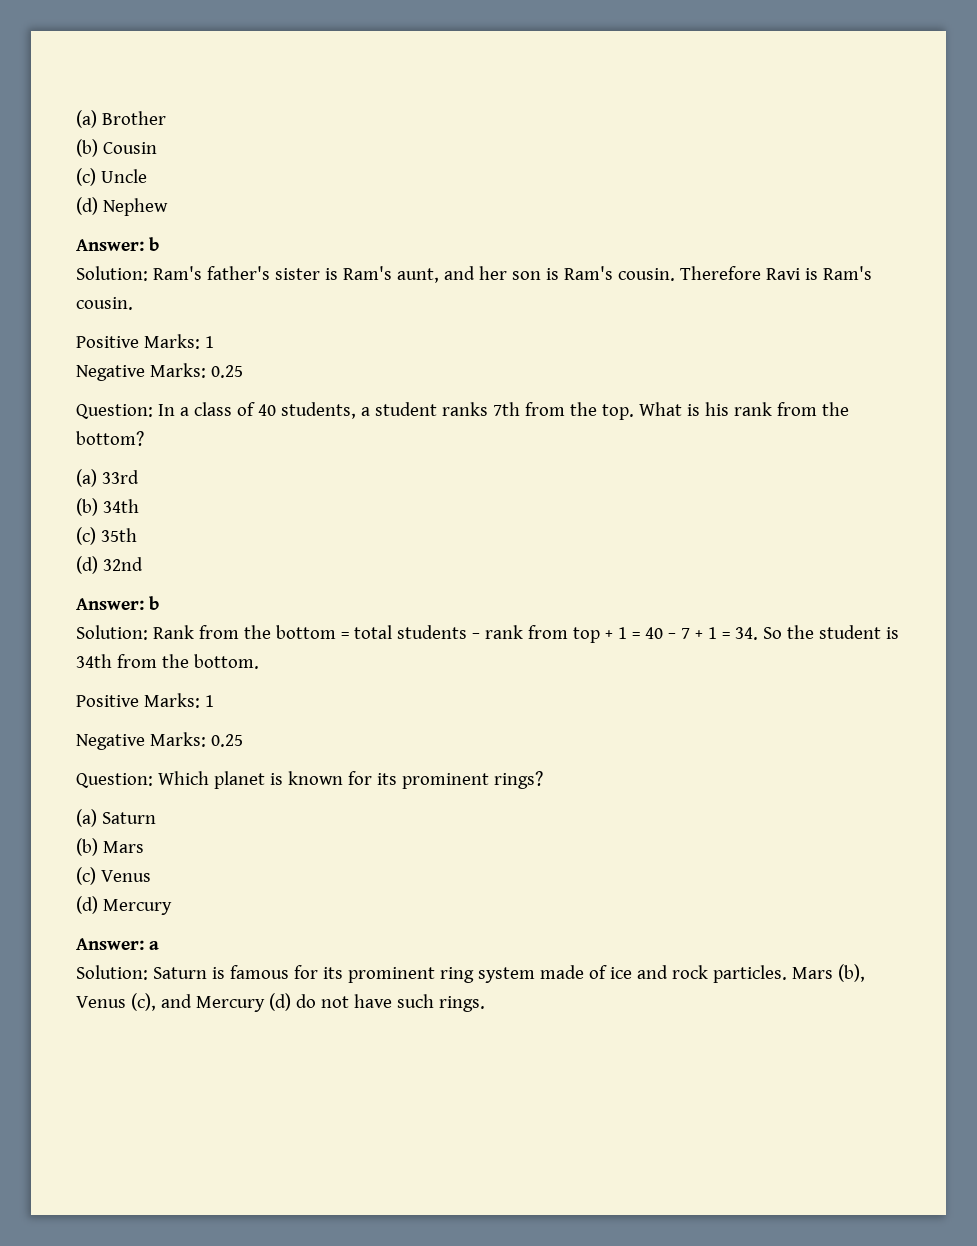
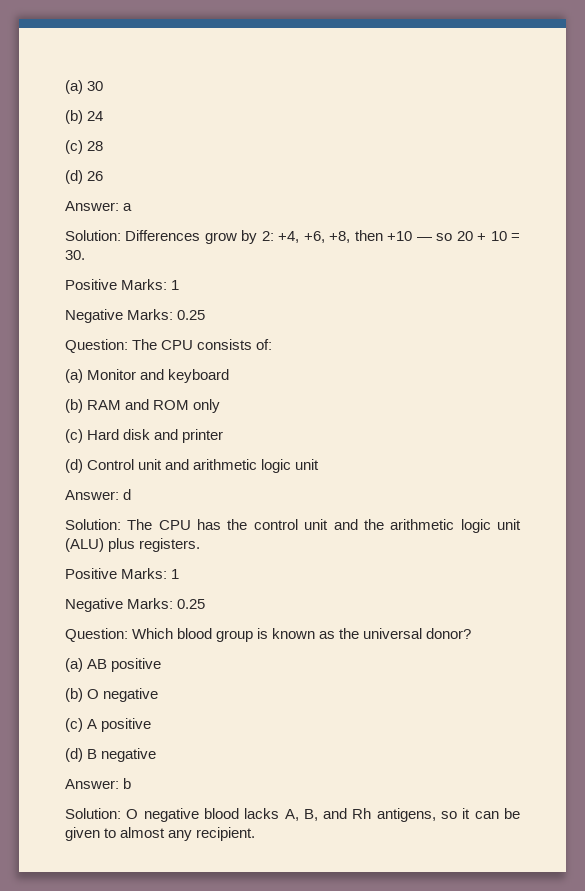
- (a) Brother
- (b) Cousin
- (c) Uncle
- (d) Nephew
- Answer: b
- Solution: Ram's father's sister is Ram's aunt, and her son is Ram's cousin. Therefore Ravi is Ram's cousin.
+ (a) 30
+ (b) 24
+ (c) 28
+ (d) 26
+ Answer: a
+ Solution: Differences grow by 2: +4, +6, +8, then +10 — so 20 + 10 = 30.
  Positive Marks: 1
  Negative Marks: 0.25
- Question: In a class of 40 students, a student ranks 7th from the top. What is his rank from the bottom?
- (a) 33rd
- (b) 34th
- (c) 35th
- (d) 32nd
- Answer: b
- Solution: Rank from the bottom = total students − rank from top + 1 = 40 − 7 + 1 = 34. So the student is 34th from the bottom.
+ Question: The CPU consists of:
+ (a) Monitor and keyboard
+ (b) RAM and ROM only
+ (c) Hard disk and printer
+ (d) Control unit and arithmetic logic unit
+ Answer: d
+ Solution: The CPU has the control unit and the arithmetic logic unit (ALU) plus registers.
- Question: Which planet is known for its prominent rings?
- (a) Saturn
- (b) Mars
- (c) Venus
- (d) Mercury
- Answer: a
- Solution: Saturn is famous for its prominent ring system made of ice and rock particles. Mars (b), Venus (c), and Mercury (d) do not have such rings.
+ Question: Which blood group is known as the universal donor?
+ (a) AB positive
+ (b) O negative
+ (c) A positive
+ (d) B negative
+ Answer: b
+ Solution: O negative blood lacks A, B, and Rh antigens, so it can be given to almost any recipient.

